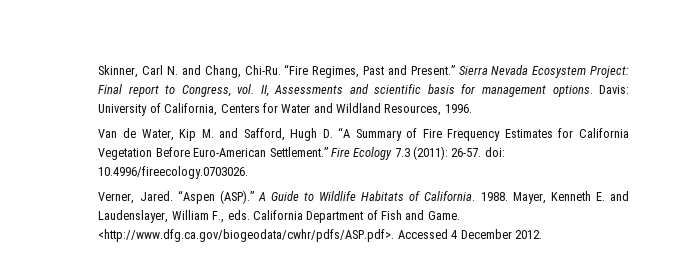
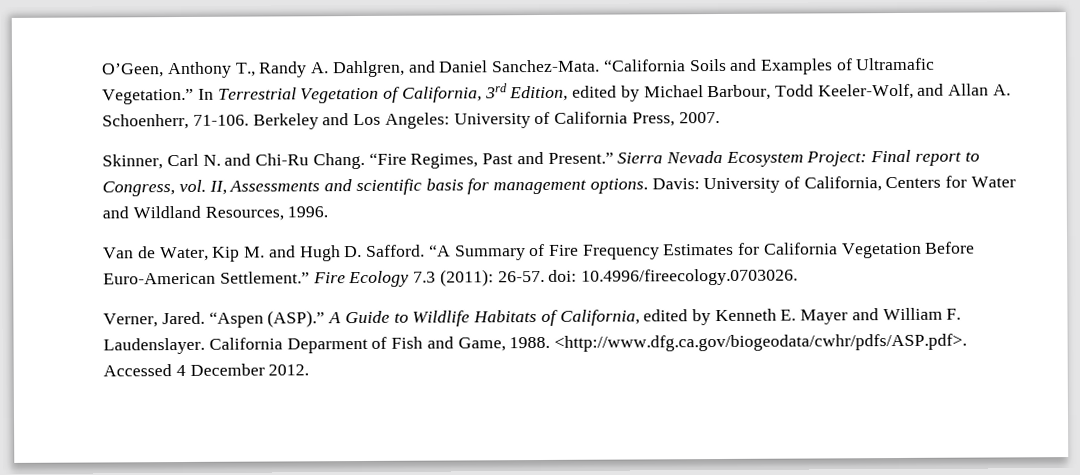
+ O’Geen, Anthony T., Randy A. Dahlgren, and Daniel Sanchez-Mata. “California Soils and Examples of Ultramafic Vegetation.” In Terrestrial Vegetation of California, 3rd Edition, edited by Michael Barbour, Todd Keeler-Wolf, and Allan A. Schoenherr, 71-106. Berkeley and Los Angeles: University of California Press, 2007.
- Skinner, Carl N. and Chang, Chi-Ru.
+ Skinner, Carl N. and Chi-Ru Chang.
- Van de Water, Kip M. and Safford, Hugh D. “A Summary of Fire Frequency Estimates for California Vegetation Before Euro-American Settlement.”
+ Van de Water, Kip M. and Hugh D. Safford. “A Summary of Fire Frequency Estimates for California Vegetation Before Euro-American Settlement.”
- A Guide to Wildlife Habitats of California. 1988. Mayer, Kenneth E. and Laudenslayer, William F., eds. California Department of Fish and Game.
+ A Guide to Wildlife Habitats of California, edited by Kenneth E. Mayer and William F. Laudenslayer. California Deparment of Fish and Game, 1988.

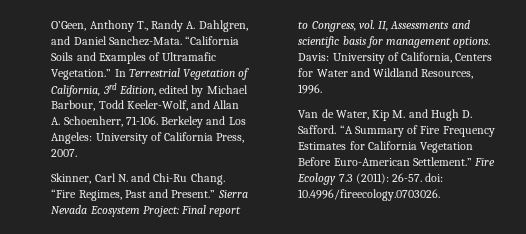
- Verner, Jared. “Aspen (ASP).” A Guide to Wildlife Habitats of California, edited by Kenneth E. Mayer and William F. Laudenslayer. California Deparment of Fish and Game, 1988. <http://www.dfg.ca.gov/biogeodata/cwhr/pdfs/ASP.pdf>. Accessed 4 December 2012.

